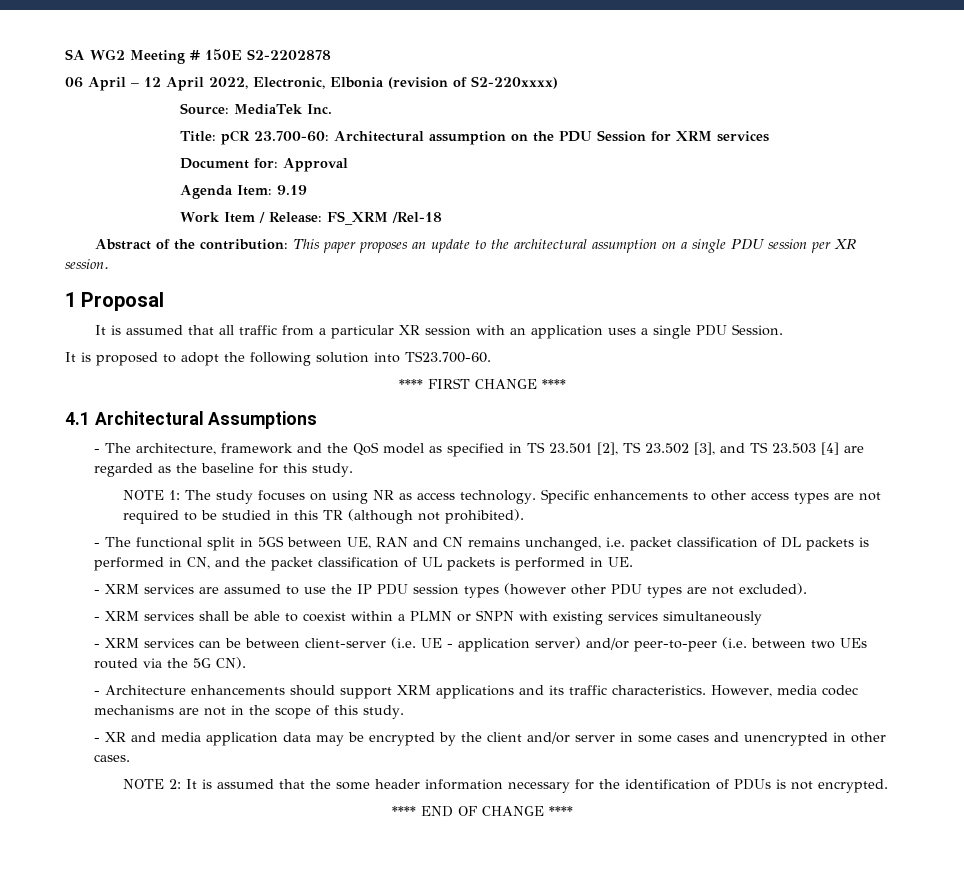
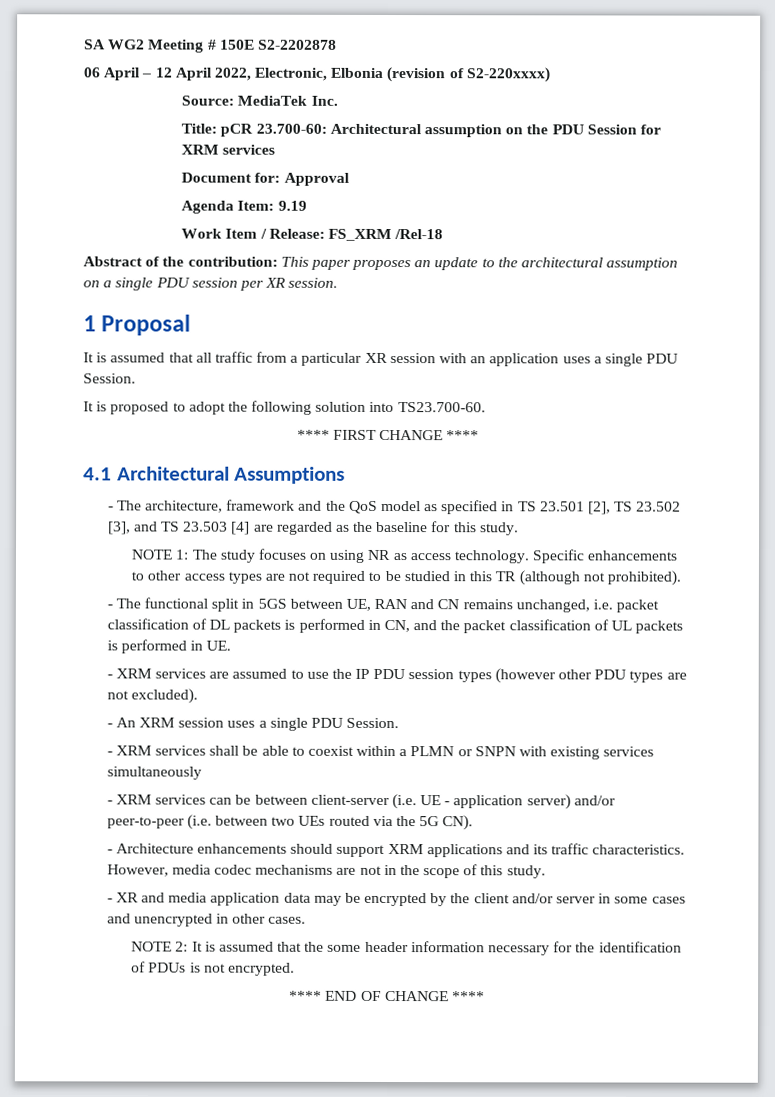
+ - An XRM session uses a single PDU Session.

